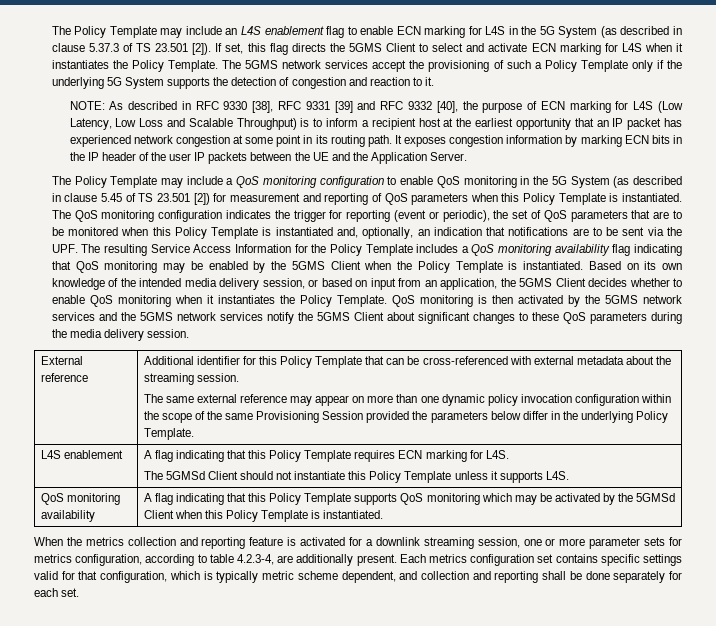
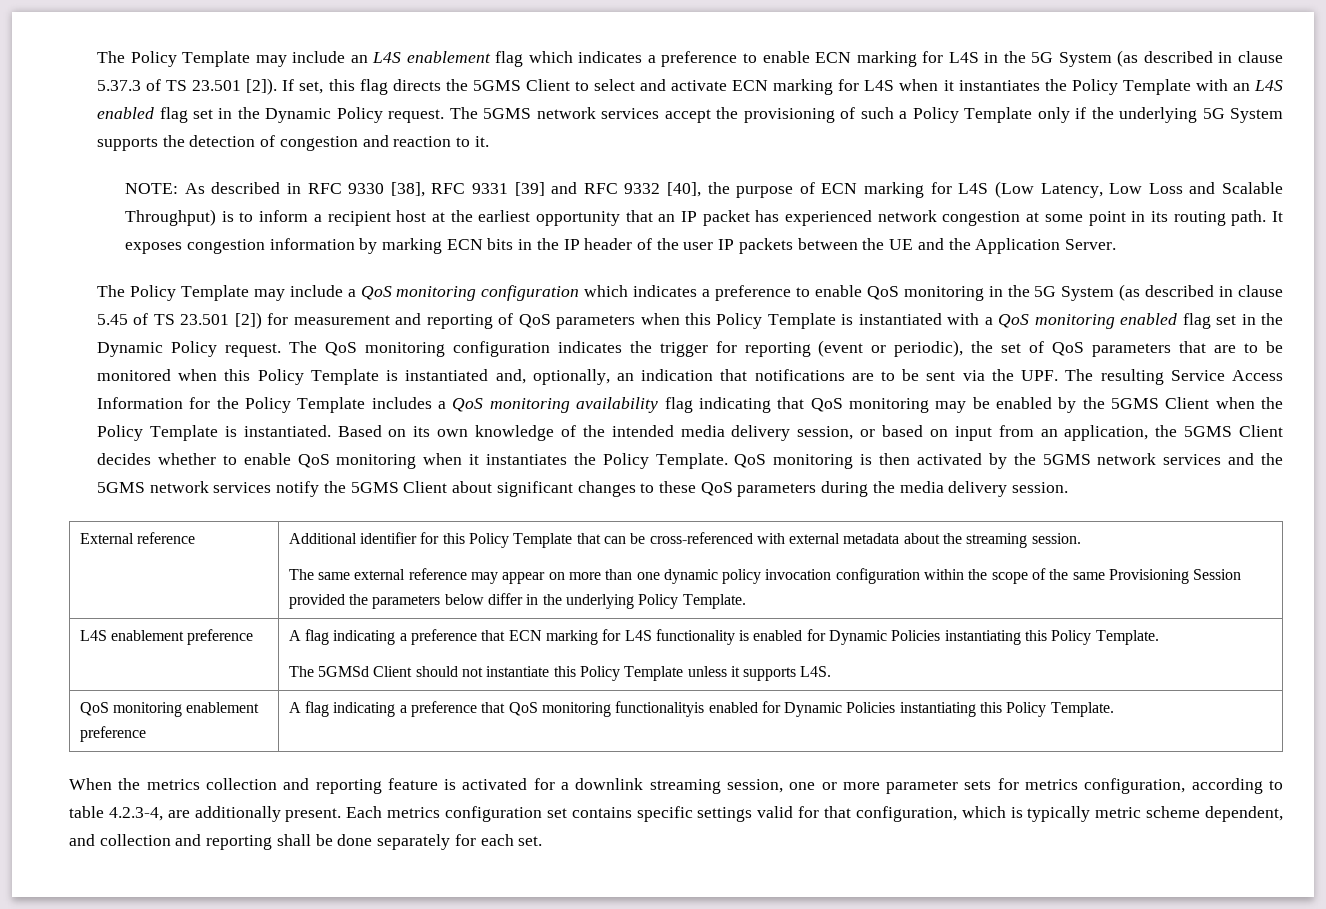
- The Policy Template may include an L4S enablement flag to enable ECN marking for L4S in the 5G System (as described in clause 5.37.3 of TS 23.501 [2]).
+ The Policy Template may include an L4S enablement flag which indicates a preference to enable ECN marking for L4S in the 5G System (as described in clause 5.37.3 of TS 23.501 [2]).
- If set, this flag directs the 5GMS Client to select and activate ECN marking for L4S when it instantiates the Policy Template.
+ If set, this flag directs the 5GMS Client to select and activate ECN marking for L4S when it instantiates the Policy Template with an L4S enabled flag set in the Dynamic Policy request.
- The Policy Template may include a QoS monitoring configuration to enable QoS monitoring in the 5G System (as described in clause 5.45 of TS 23.501 [2]) for measurement and reporting of QoS parameters when this Policy Template is instantiated.
+ The Policy Template may include a QoS monitoring configuration which indicates a preference to enable QoS monitoring in the 5G System (as described in clause 5.45 of TS 23.501 [2]) for measurement and reporting of QoS parameters when this Policy Template is instantiated with a QoS monitoring enabled flag set in the Dynamic Policy request.
- L4S enablement | A flag indicating that this Policy Template requires ECN marking for L4S.
+ L4S enablement preference | A flag indicating a preference that ECN marking for L4S functionality is enabled for Dynamic Policies instantiating this Policy Template.
- QoS monitoring availability | A flag indicating that this Policy Template supports QoS monitoring which may be activated by the 5GMSd Client when this Policy Template is instantiated.
+ QoS monitoring enablement preference | A flag indicating a preference that QoS monitoring functionalityis enabled for Dynamic Policies instantiating this Policy Template.

